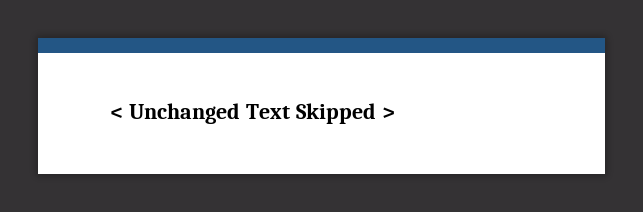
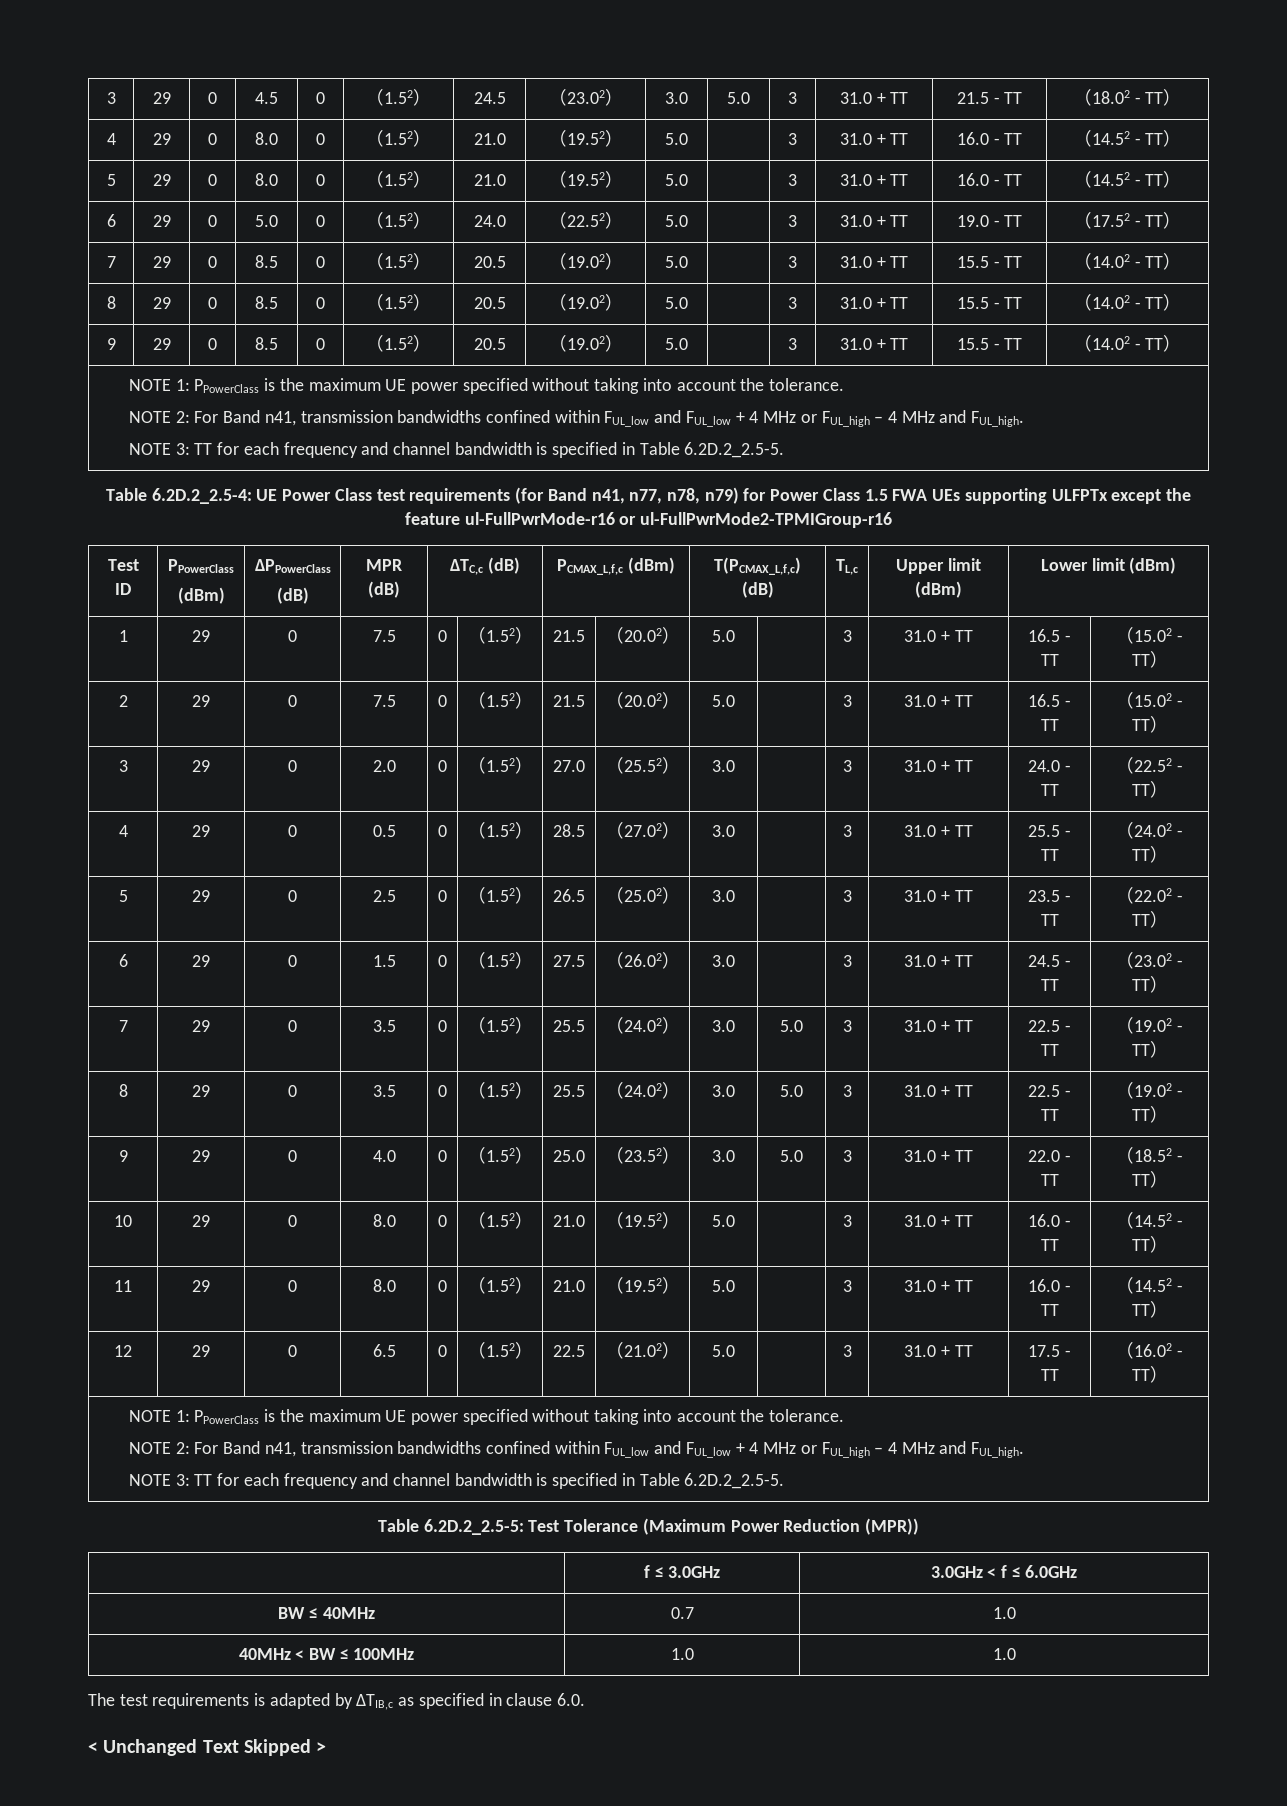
+ 3 | 29 | 0 | 4.5 | 0 | （1.52） | 24.5 | （23.02） | 3.0 | 5.0 | 3 | 31.0 + TT | 21.5 - TT | （18.02 - TT）
+ 4 | 29 | 0 | 8.0 | 0 | （1.52） | 21.0 | （19.52） | 5.0 | | 3 | 31.0 + TT | 16.0 - TT | （14.52 - TT）
+ 5 | 29 | 0 | 8.0 | 0 | （1.52） | 21.0 | （19.52） | 5.0 | | 3 | 31.0 + TT | 16.0 - TT | （14.52 - TT）
+ 6 | 29 | 0 | 5.0 | 0 | （1.52） | 24.0 | （22.52） | 5.0 | | 3 | 31.0 + TT | 19.0 - TT | （17.52 - TT）
+ 7 | 29 | 0 | 8.5 | 0 | （1.52） | 20.5 | （19.02） | 5.0 | | 3 | 31.0 + TT | 15.5 - TT | （14.02 - TT）
+ 8 | 29 | 0 | 8.5 | 0 | （1.52） | 20.5 | （19.02） | 5.0 | | 3 | 31.0 + TT | 15.5 - TT | （14.02 - TT）
+ 9 | 29 | 0 | 8.5 | 0 | （1.52） | 20.5 | （19.02） | 5.0 | | 3 | 31.0 + TT | 15.5 - TT | （14.02 - TT）
+ NOTE 1: PPowerClass is the maximum UE power specified without taking into account the tolerance.
+ NOTE 2: For Band n41, transmission bandwidths confined within FUL_low and FUL_low + 4 MHz or FUL_high – 4 MHz and FUL_high.
+ NOTE 3: TT for each frequency and channel bandwidth is specified in Table 6.2D.2_2.5-5.
+ Table 6.2D.2_2.5-4: UE Power Class test requirements (for Band n41, n77, n78, n79) for Power Class 1.5 FWA UEs supporting ULFPTx except the feature ul-FullPwrMode-r16 or ul-FullPwrMode2-TPMIGroup-r16
+ Test ID | PPowerClass
+ (dBm) | ΔPPowerClass
+ (dB) | MPR (dB) | ΔTC,c (dB) | PCMAX_L,f,c (dBm) | T(PCMAX_L,f,c) (dB) | TL,c | Upper limit (dBm) | Lower limit (dBm)
+ 1 | 29 | 0 | 7.5 | 0 | （1.52） | 21.5 | （20.02） | 5.0 | | 3 | 31.0 + TT | 16.5 - TT | （15.02 - TT）
+ 2 | 29 | 0 | 7.5 | 0 | （1.52） | 21.5 | （20.02） | 5.0 | | 3 | 31.0 + TT | 16.5 - TT | （15.02 - TT）
+ 3 | 29 | 0 | 2.0 | 0 | （1.52） | 27.0 | （25.52） | 3.0 | | 3 | 31.0 + TT | 24.0 - TT | （22.52 - TT）
+ 4 | 29 | 0 | 0.5 | 0 | （1.52） | 28.5 | （27.02） | 3.0 | | 3 | 31.0 + TT | 25.5 - TT | （24.02 - TT）
+ 5 | 29 | 0 | 2.5 | 0 | （1.52） | 26.5 | （25.02） | 3.0 | | 3 | 31.0 + TT | 23.5 - TT | （22.02 - TT）
+ 6 | 29 | 0 | 1.5 | 0 | （1.52） | 27.5 | （26.02） | 3.0 | | 3 | 31.0 + TT | 24.5 - TT | （23.02 - TT）
+ 7 | 29 | 0 | 3.5 | 0 | （1.52） | 25.5 | （24.02） | 3.0 | 5.0 | 3 | 31.0 + TT | 22.5 - TT | （19.02 - TT）
+ 8 | 29 | 0 | 3.5 | 0 | （1.52） | 25.5 | （24.02） | 3.0 | 5.0 | 3 | 31.0 + TT | 22.5 - TT | （19.02 - TT）
+ 9 | 29 | 0 | 4.0 | 0 | （1.52） | 25.0 | （23.52） | 3.0 | 5.0 | 3 | 31.0 + TT | 22.0 - TT | （18.52 - TT）
+ 10 | 29 | 0 | 8.0 | 0 | （1.52） | 21.0 | （19.52） | 5.0 | | 3 | 31.0 + TT | 16.0 - TT | （14.52 - TT）
+ 11 | 29 | 0 | 8.0 | 0 | （1.52） | 21.0 | （19.52） | 5.0 | | 3 | 31.0 + TT | 16.0 - TT | （14.52 - TT）
+ 12 | 29 | 0 | 6.5 | 0 | （1.52） | 22.5 | （21.02） | 5.0 | | 3 | 31.0 + TT | 17.5 - TT | （16.02 - TT）
+ NOTE 1: PPowerClass is the maximum UE power specified without taking into account the tolerance.
+ NOTE 2: For Band n41, transmission bandwidths confined within FUL_low and FUL_low + 4 MHz or FUL_high – 4 MHz and FUL_high.
+ NOTE 3: TT for each frequency and channel bandwidth is specified in Table 6.2D.2_2.5-5.
+ Table 6.2D.2_2.5-5: Test Tolerance (Maximum Power Reduction (MPR))
+ | f ≤ 3.0GHz | 3.0GHz < f ≤ 6.0GHz
+ BW ≤ 40MHz | 0.7 | 1.0
+ 40MHz < BW ≤ 100MHz | 1.0 | 1.0
+ The test requirements is adapted by ΔTIB,c as specified in clause 6.0.

